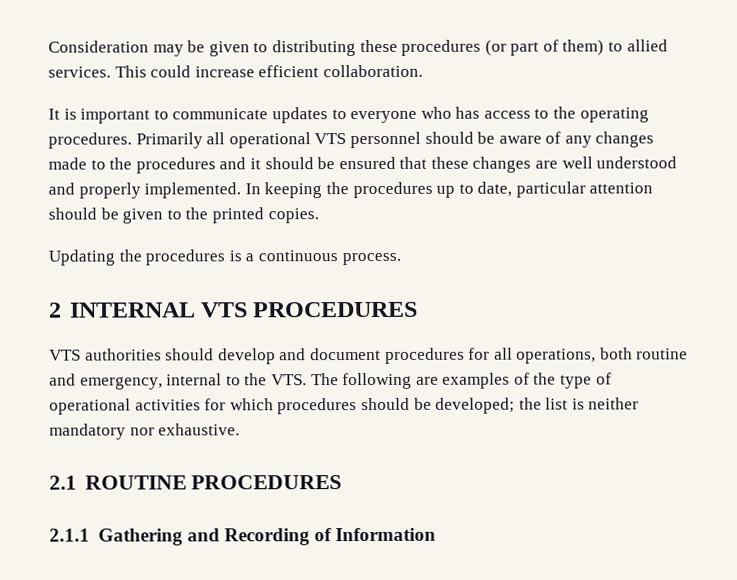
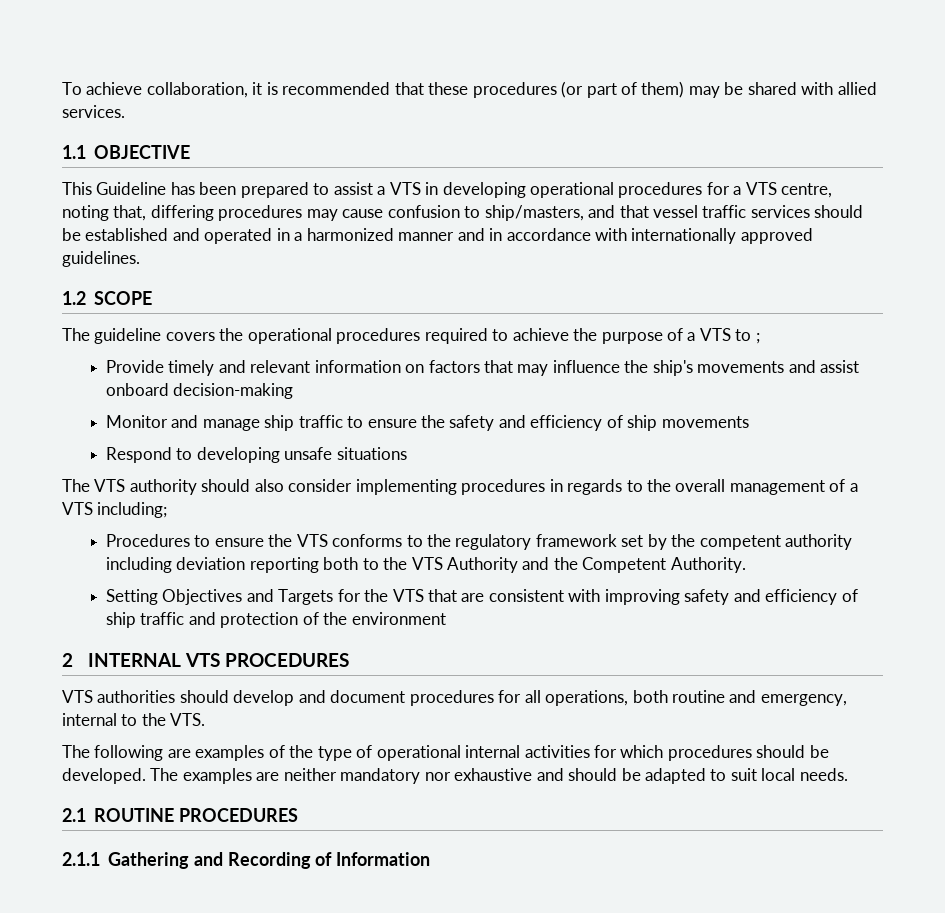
- Consideration may be given to distributing these procedures (or part of them) to allied services. This could increase efficient collaboration.
- It is important to communicate updates to everyone who has access to the operating procedures. Primarily all operational VTS personnel should be aware of any changes made to the procedures and it should be ensured that these changes are well understood and properly implemented. In keeping the procedures up to date, particular attention should be given to the printed copies.
- Updating the procedures is a continuous process.
+ To achieve collaboration, it is recommended that these procedures (or part of them) may be shared with allied services.
+ 1.1 OBJECTIVE
+ This Guideline has been prepared to assist a VTS in developing operational procedures for a VTS centre, noting that, differing procedures may cause confusion to ship/masters, and that vessel traffic services should be established and operated in a harmonized manner and in accordance with internationally approved guidelines.
+ 1.2 SCOPE
+ The guideline covers the operational procedures required to achieve the purpose of a VTS to ;
+ Provide timely and relevant information on factors that may influence the ship's movements and assist onboard decision-making
+ Monitor and manage ship traffic to ensure the safety and efficiency of ship movements
+ Respond to developing unsafe situations
+ The VTS authority should also consider implementing procedures in regards to the overall management of a VTS including;
+ Procedures to ensure the VTS conforms to the regulatory framework set by the competent authority including deviation reporting both to the VTS Authority and the Competent Authority.
+ Setting Objectives and Targets for the VTS that are consistent with improving safety and efficiency of ship traffic and protection of the environment
- VTS authorities should develop and document procedures for all operations, both routine and emergency, internal to the VTS. The following are examples of the type of operational activities for which procedures should be developed; the list is neither mandatory nor exhaustive.
+ VTS authorities should develop and document procedures for all operations, both routine and emergency, internal to the VTS.
+ The following are examples of the type of operational internal activities for which procedures should be developed. The examples are neither mandatory nor exhaustive and should be adapted to suit local needs.

